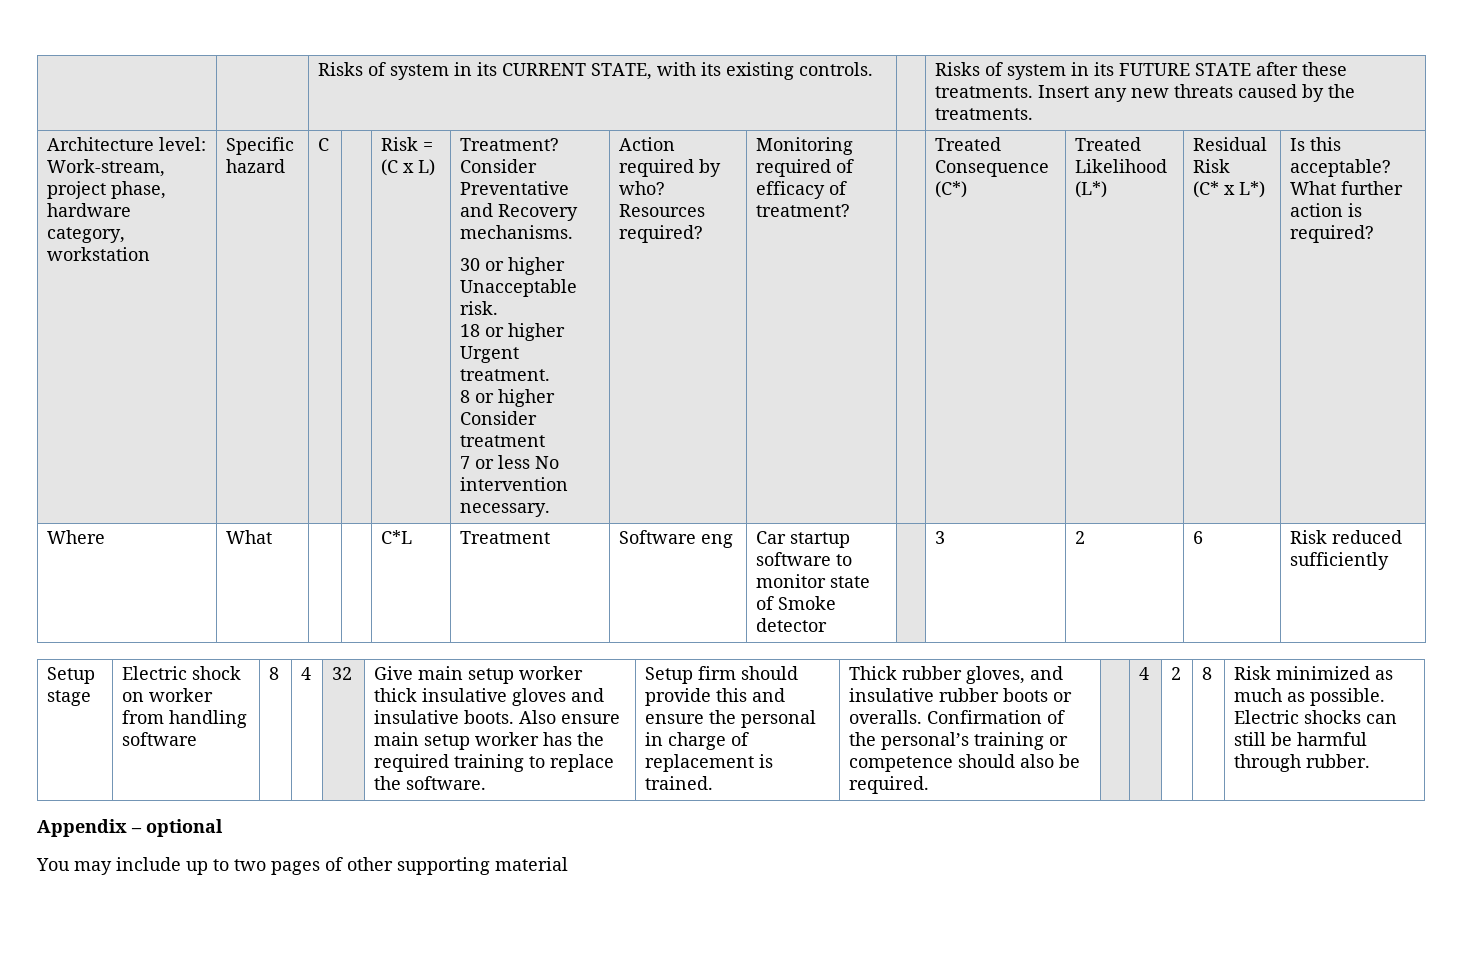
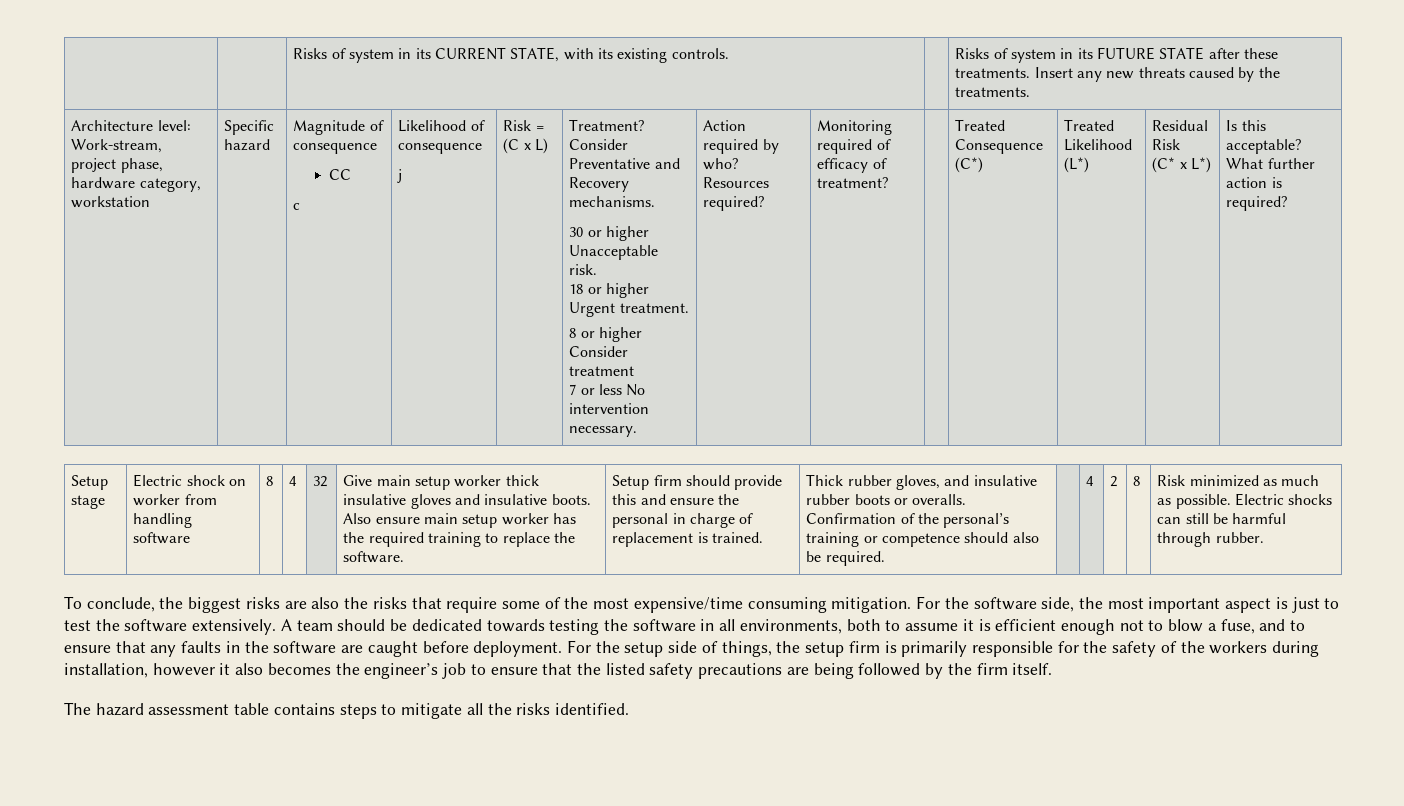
- C
+ Magnitude of consequence
+ CC
+ c | Likelihood of consequence
+ j
- Where | What | | | C*L | Treatment | Software eng | Car startup software to monitor state of Smoke detector | | 3 | 2 | 6 | Risk reduced sufficiently
- Appendix – optional
- You may include up to two pages of other supporting material
+ To conclude, the biggest risks are also the risks that require some of the most expensive/time consuming mitigation. For the software side, the most important aspect is just to test the software extensively. A team should be dedicated towards testing the software in all environments, both to assume it is efficient enough not to blow a fuse, and to ensure that any faults in the software are caught before deployment. For the setup side of things, the setup firm is primarily responsible for the safety of the workers during installation, however it also becomes the engineer’s job to ensure that the listed safety precautions are being followed by the firm itself.
+ The hazard assessment table contains steps to mitigate all the risks identified.

